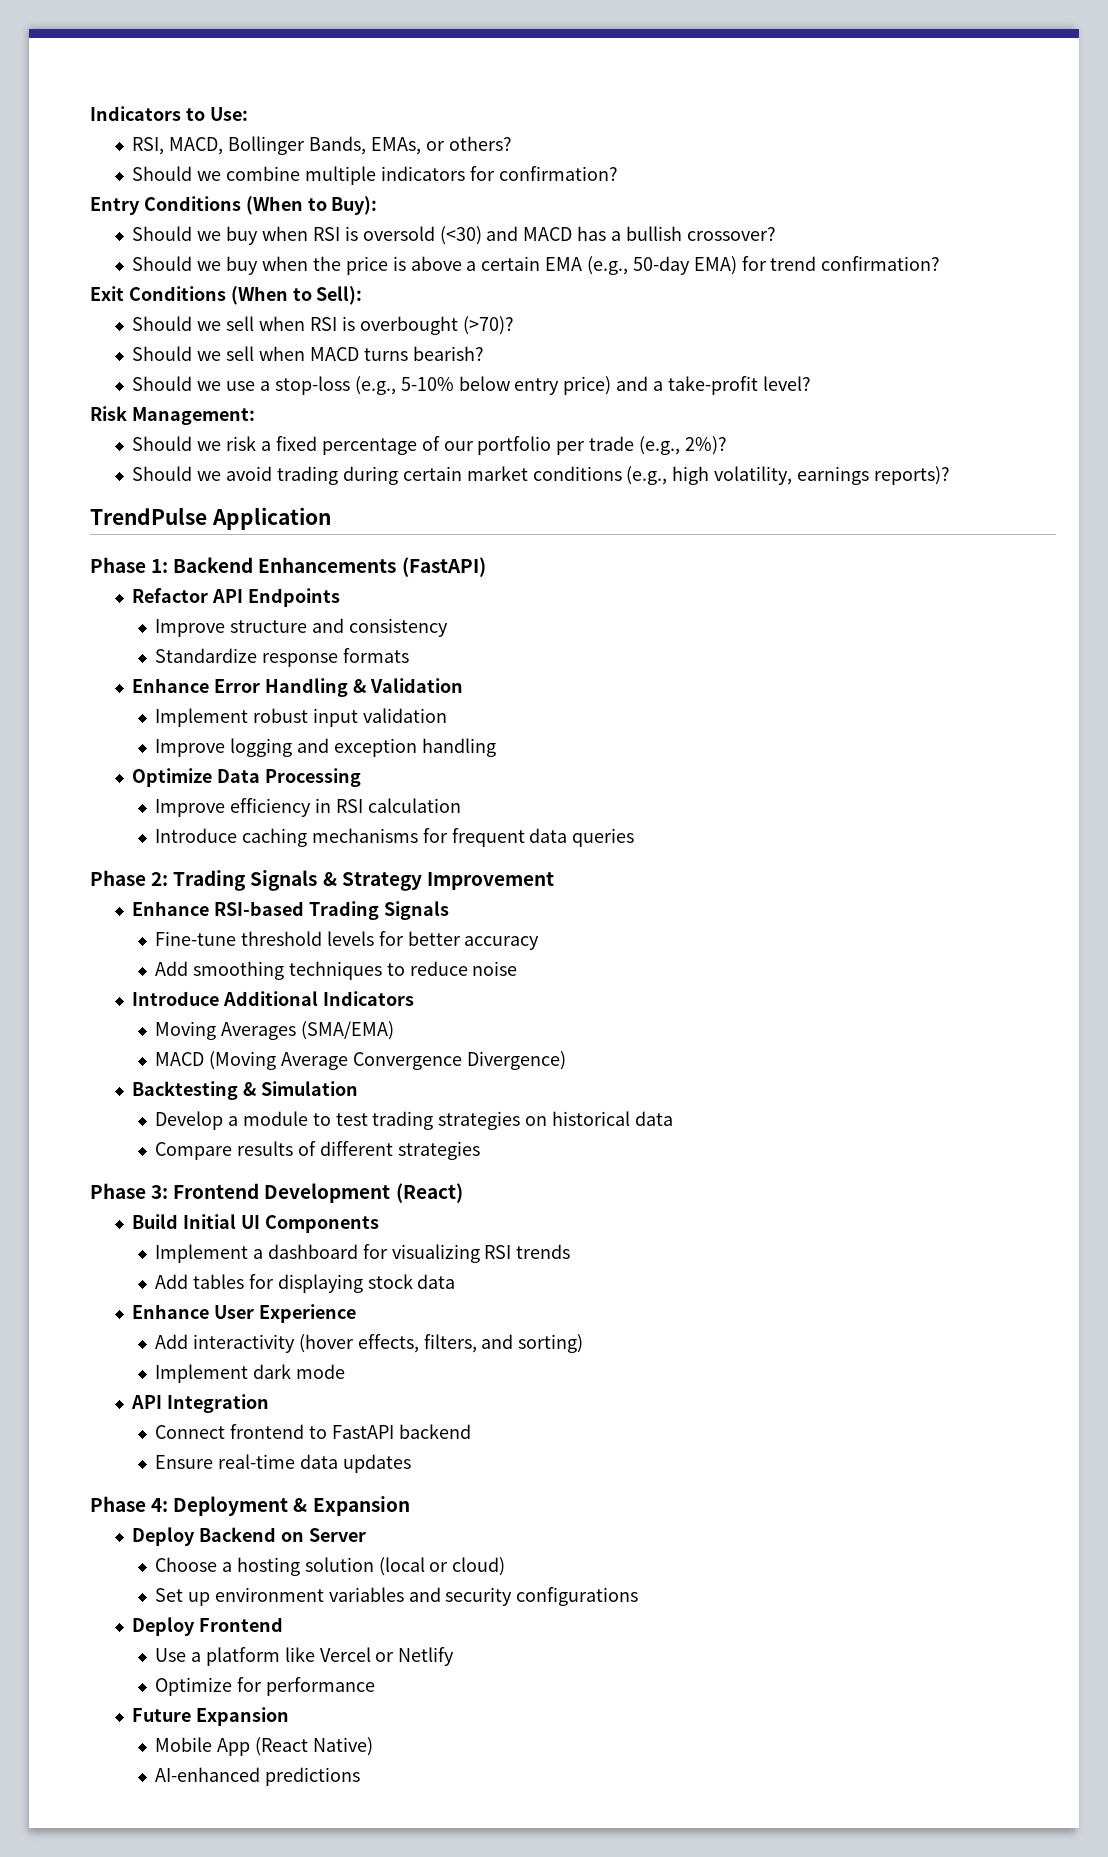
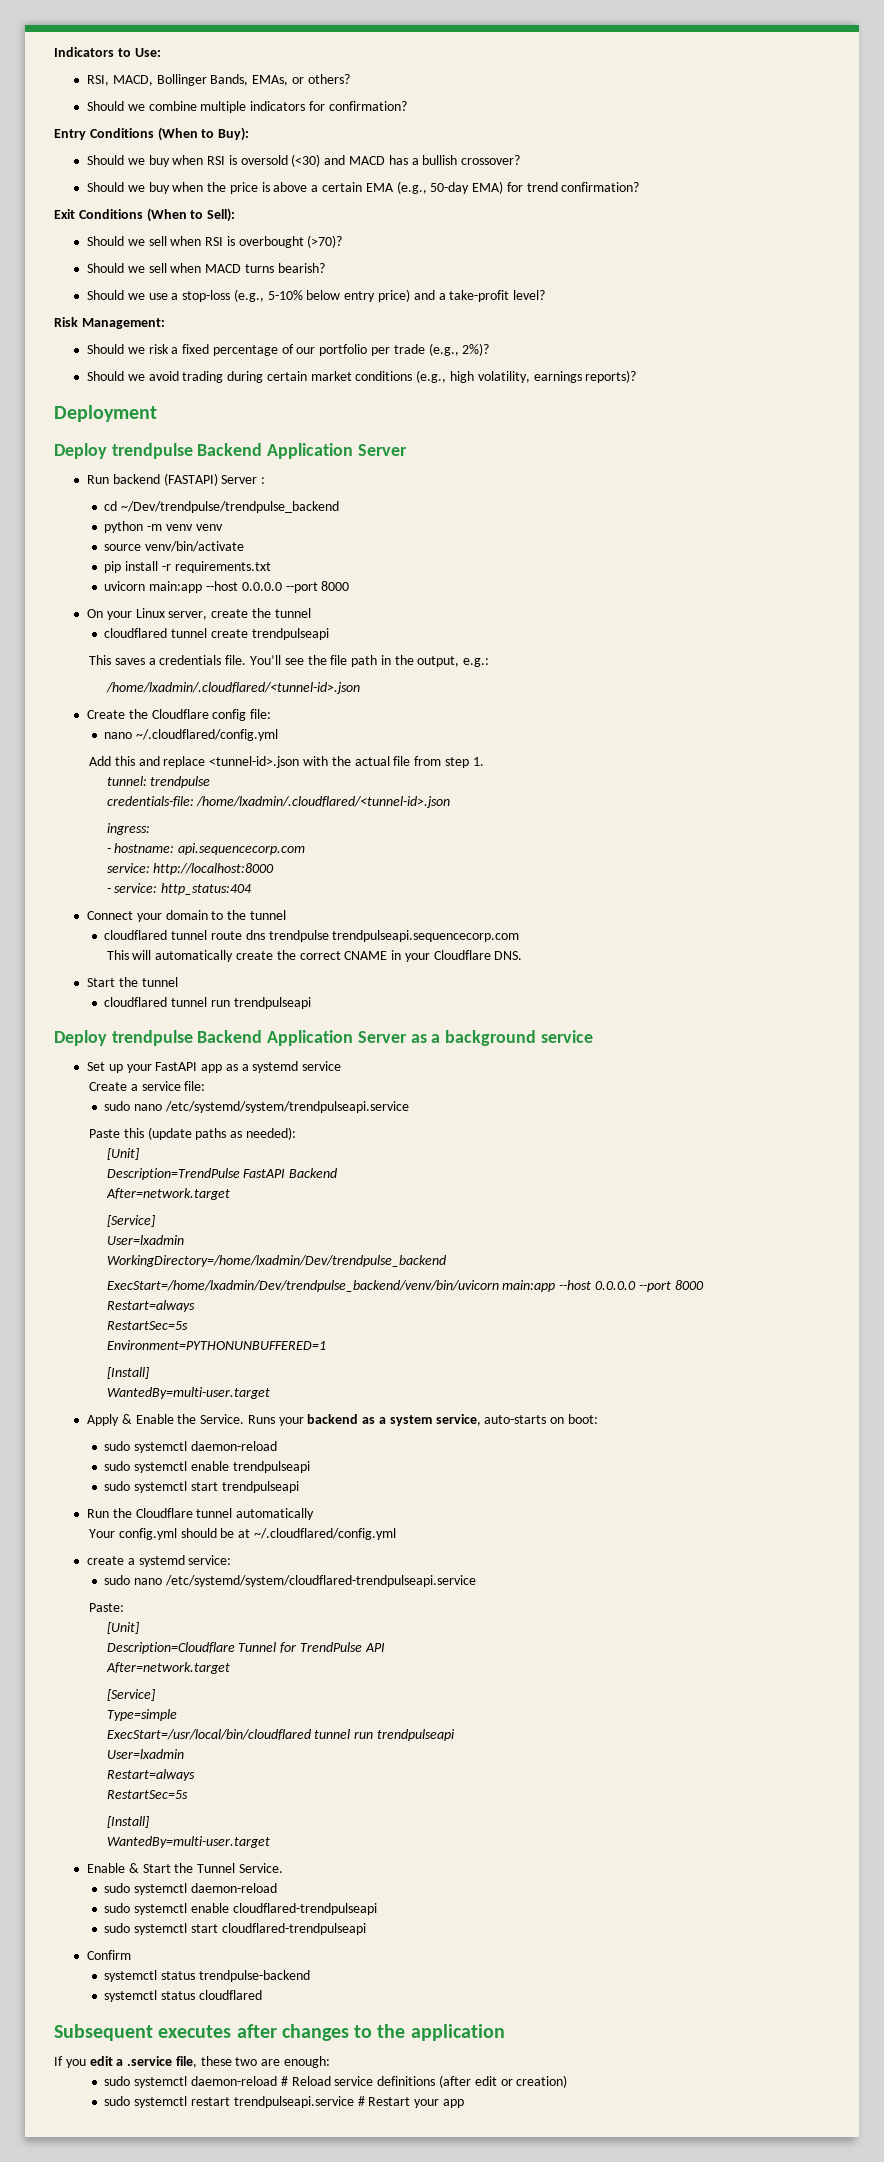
- TrendPulse Application
- Phase 1: Backend Enhancements (FastAPI)
- Refactor API Endpoints
- Improve structure and consistency
- Standardize response formats
- Enhance Error Handling & Validation
- Implement robust input validation
- Improve logging and exception handling
- Optimize Data Processing
- Improve efficiency in RSI calculation
- Introduce caching mechanisms for frequent data queries
- Phase 2: Trading Signals & Strategy Improvement
- Enhance RSI-based Trading Signals
- Fine-tune threshold levels for better accuracy
- Add smoothing techniques to reduce noise
- Introduce Additional Indicators
- Moving Averages (SMA/EMA)
- MACD (Moving Average Convergence Divergence)
- Backtesting & Simulation
- Develop a module to test trading strategies on historical data
- Compare results of different strategies
- Phase 3: Frontend Development (React)
- Build Initial UI Components
- Implement a dashboard for visualizing RSI trends
- Add tables for displaying stock data
- Enhance User Experience
- Add interactivity (hover effects, filters, and sorting)
- Implement dark mode
- API Integration
- Connect frontend to FastAPI backend
- Ensure real-time data updates
- Phase 4: Deployment & Expansion
- Deploy Backend on Server
- Choose a hosting solution (local or cloud)
- Set up environment variables and security configurations
- Deploy Frontend
- Use a platform like Vercel or Netlify
- Optimize for performance
- Future Expansion
- Mobile App (React Native)
- AI-enhanced predictions
+ Deployment
+ Deploy trendpulse Backend Application Server
+ Run backend (FASTAPI) Server :
+ cd ~/Dev/trendpulse/trendpulse_backend
+ python -m venv venv
+ source venv/bin/activate
+ pip install -r requirements.txt
+ uvicorn main:app --host 0.0.0.0 --port 8000
+ On your Linux server, create the tunnel
+ cloudflared tunnel create trendpulseapi
+ This saves a credentials file. You’ll see the file path in the output, e.g.:
+ /home/lxadmin/.cloudflared/<tunnel-id>.json
+ Create the Cloudflare config file:
+ nano ~/.cloudflared/config.yml
+ Add this and replace <tunnel-id>.json with the actual file from step 1.
+ tunnel: trendpulse
+ credentials-file: /home/lxadmin/.cloudflared/<tunnel-id>.json
+ ingress:
+ - hostname: api.sequencecorp.com
+ service: http://localhost:8000
+ - service: http_status:404
+ Connect your domain to the tunnel
+ cloudflared tunnel route dns trendpulse trendpulseapi.sequencecorp.com
+ This will automatically create the correct CNAME in your Cloudflare DNS.
+ Start the tunnel
+ cloudflared tunnel run trendpulseapi
+ Deploy trendpulse Backend Application Server as a background service
+ Set up your FastAPI app as a systemd service
+ Create a service file:
+ sudo nano /etc/systemd/system/trendpulseapi.service
+ Paste this (update paths as needed):
+ [Unit]
+ Description=TrendPulse FastAPI Backend
+ After=network.target
+ [Service]
+ User=lxadmin
+ WorkingDirectory=/home/lxadmin/Dev/trendpulse_backend
+ ExecStart=/home/lxadmin/Dev/trendpulse_backend/venv/bin/uvicorn main:app --host 0.0.0.0 --port 8000
+ Restart=always
+ RestartSec=5s
+ Environment=PYTHONUNBUFFERED=1
+ [Install]
+ WantedBy=multi-user.target
+ Apply & Enable the Service. Runs your backend as a system service, auto-starts on boot:
+ sudo systemctl daemon-reload
+ sudo systemctl enable trendpulseapi
+ sudo systemctl start trendpulseapi
+ Run the Cloudflare tunnel automatically
+ Your config.yml should be at ~/.cloudflared/config.yml
+ create a systemd service:
+ sudo nano /etc/systemd/system/cloudflared-trendpulseapi.service
+ Paste:
+ [Unit]
+ Description=Cloudflare Tunnel for TrendPulse API
+ After=network.target
+ [Service]
+ Type=simple
+ ExecStart=/usr/local/bin/cloudflared tunnel run trendpulseapi
+ User=lxadmin
+ Restart=always
+ RestartSec=5s
+ [Install]
+ WantedBy=multi-user.target
+ Enable & Start the Tunnel Service.
+ sudo systemctl daemon-reload
+ sudo systemctl enable cloudflared-trendpulseapi
+ sudo systemctl start cloudflared-trendpulseapi
+ Confirm
+ systemctl status trendpulse-backend
+ systemctl status cloudflared
+ Subsequent executes after changes to the application
+ If you edit a .service file, these two are enough:
+ sudo systemctl daemon-reload # Reload service definitions (after edit or creation)
+ sudo systemctl restart trendpulseapi.service # Restart your app

